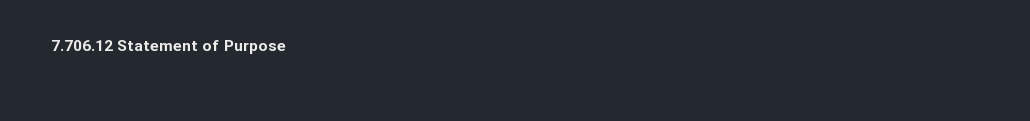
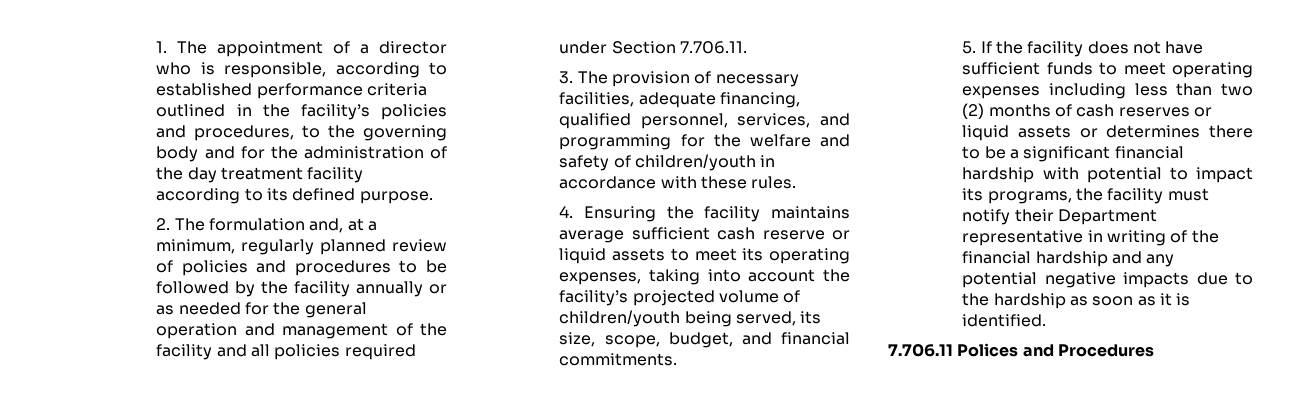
- 7.706.12 Statement of Purpose
+ 1. The appointment of a director who is responsible, according to established performance criteria outlined in the facility’s policies and procedures, to the governing body and for the administration of the day treatment facility according to its defined purpose.
+ 2. The formulation and, at a minimum, regularly planned review of policies and procedures to be followed by the facility annually or as needed for the general operation and management of the facility and all policies required under Section 7.706.11.
+ 3. The provision of necessary facilities, adequate financing, qualified personnel, services, and programming for the welfare and safety of children/youth in accordance with these rules.
+ 4. Ensuring the facility maintains average sufficient cash reserve or liquid assets to meet its operating expenses, taking into account the facility’s projected volume of children/youth being served, its size, scope, budget, and financial commitments.
+ 5. If the facility does not have sufficient funds to meet operating expenses including less than two (2) months of cash reserves or liquid assets or determines there to be a significant financial hardship with potential to impact its programs, the facility must notify their Department representative in writing of the financial hardship and any potential negative impacts due to the hardship as soon as it is identified.
+ 7.706.11 Polices and Procedures

